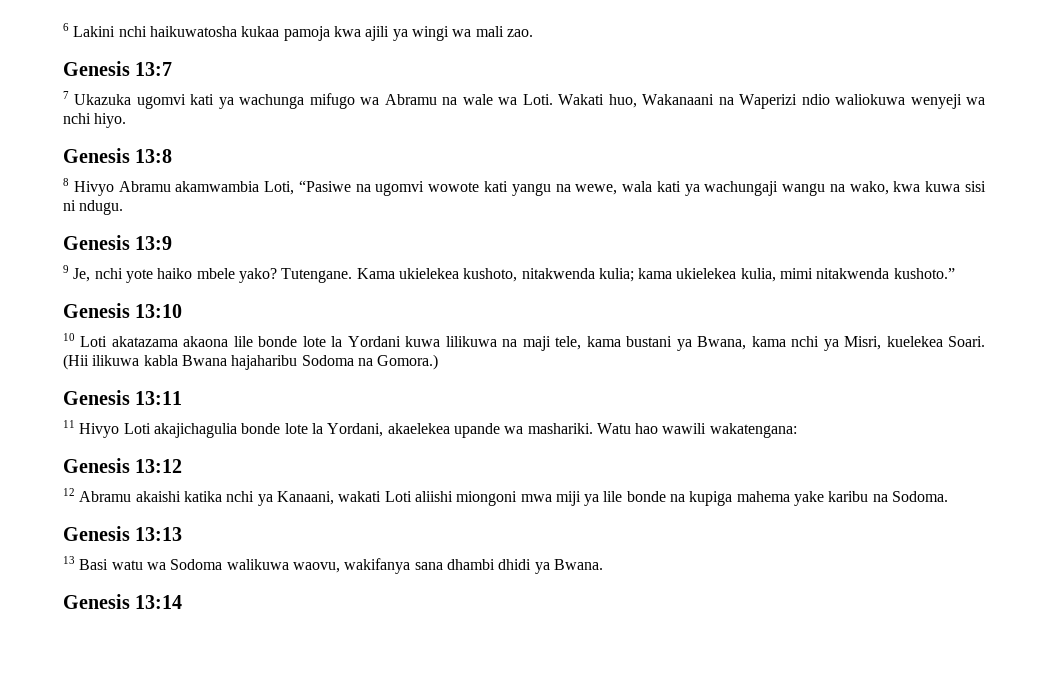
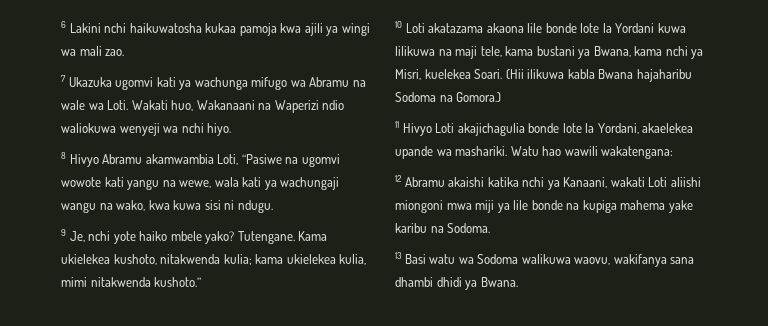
- Genesis 13:7
- Genesis 13:8
- Genesis 13:9
- Genesis 13:10
- Genesis 13:11
- Genesis 13:12
- Genesis 13:13
- Genesis 13:14

